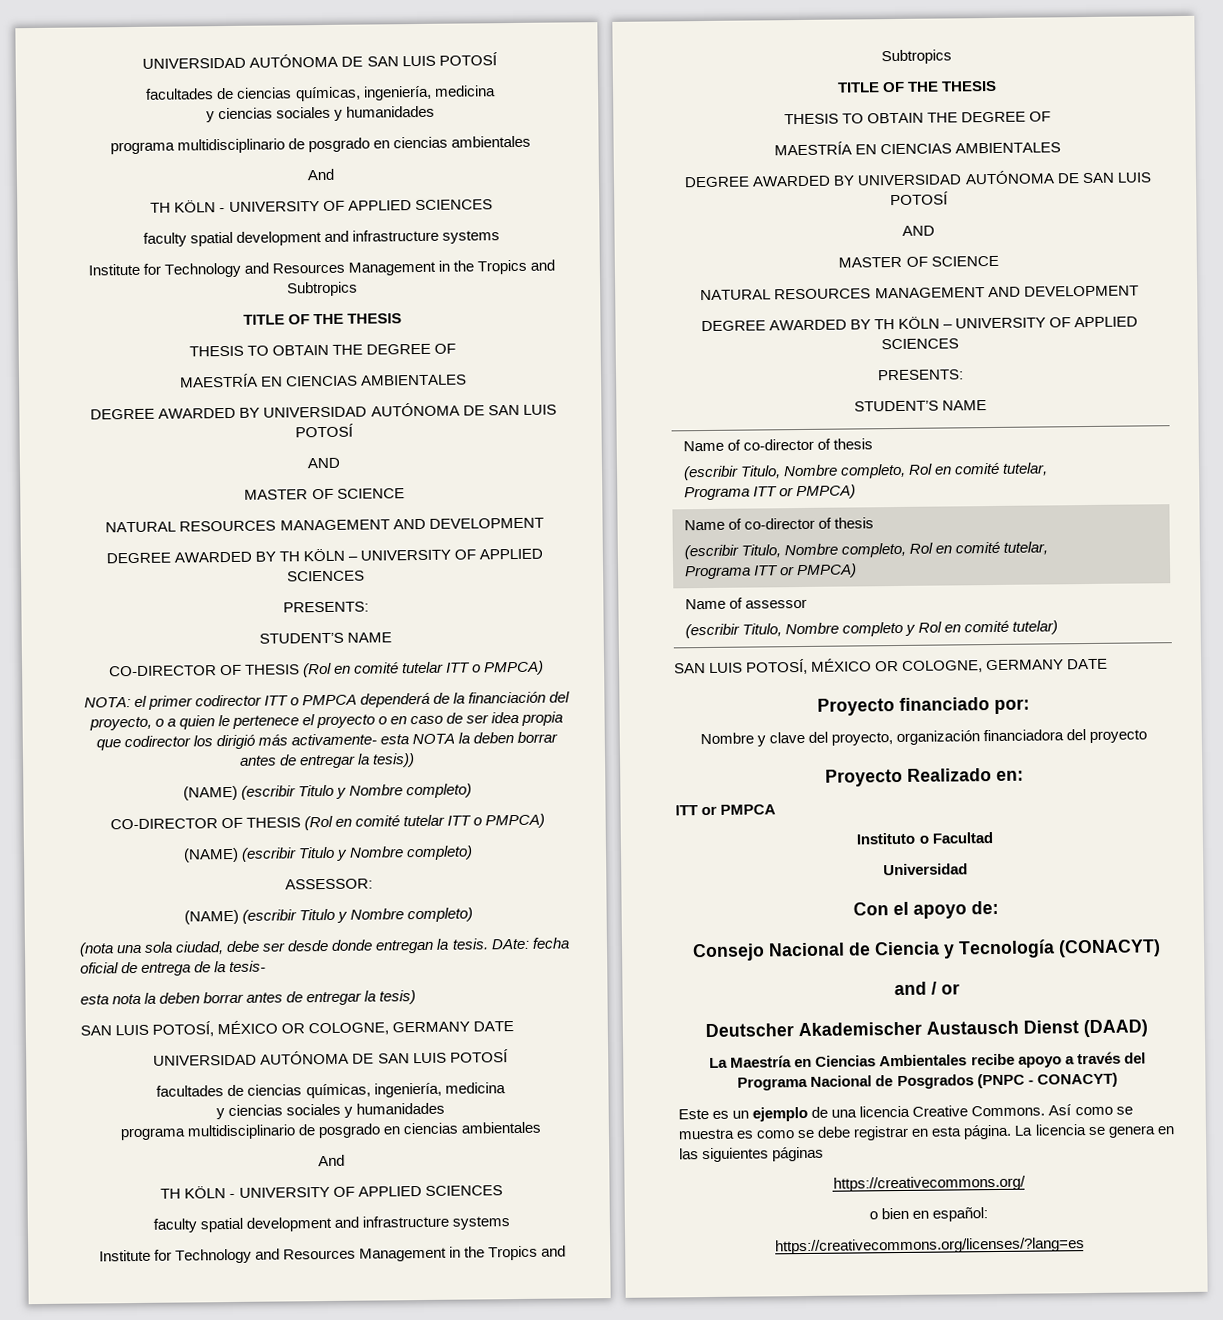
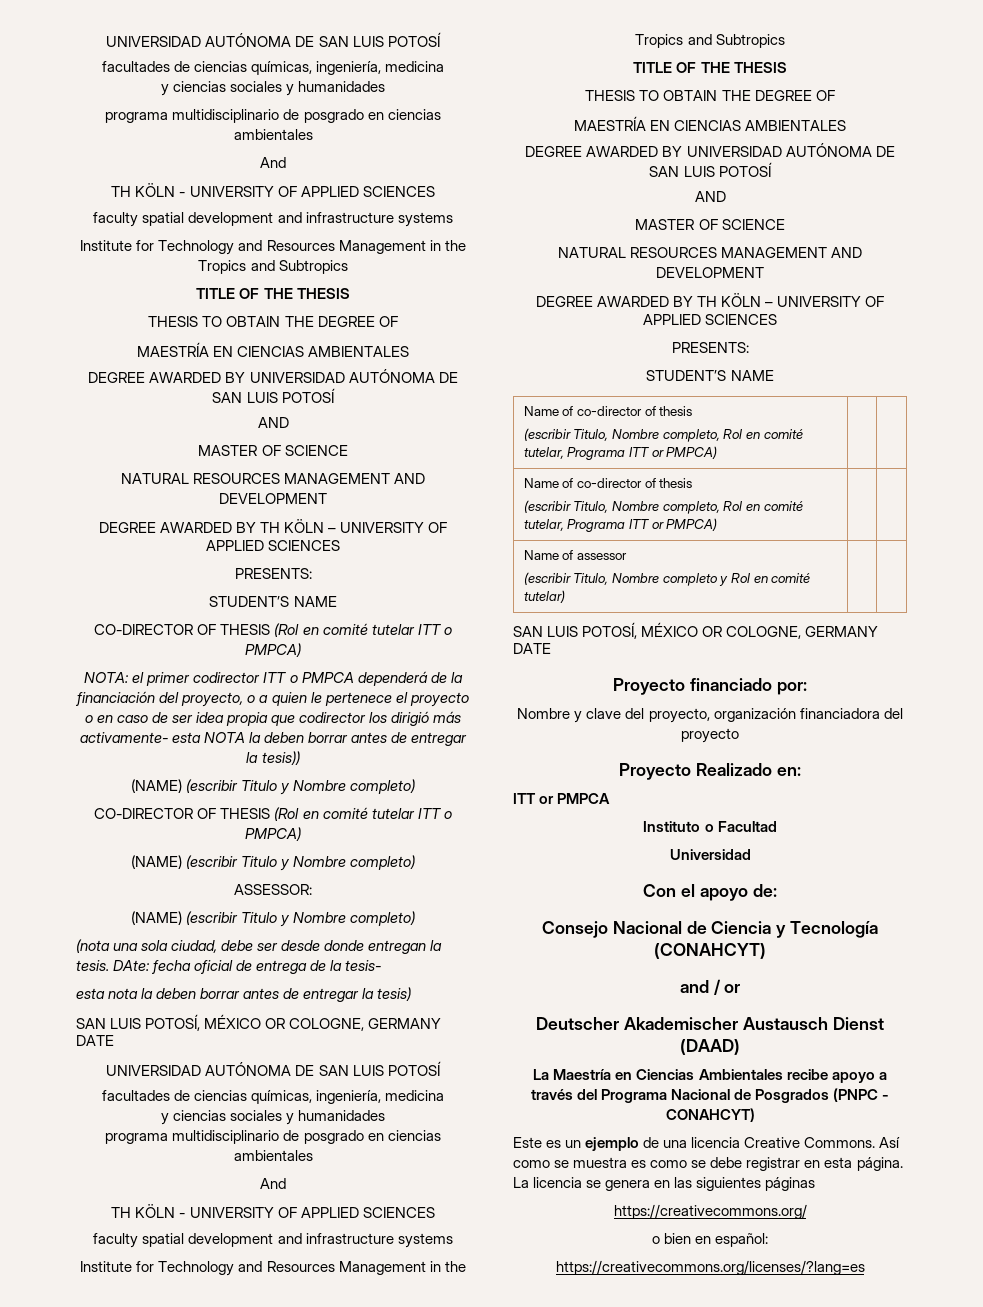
- Consejo Nacional de Ciencia y Tecnología (CONACYT)
+ Consejo Nacional de Ciencia y Tecnología (CONAHCYT)
- La Maestría en Ciencias Ambientales recibe apoyo a través del Programa Nacional de Posgrados (PNPC - CONACYT)
+ La Maestría en Ciencias Ambientales recibe apoyo a través del Programa Nacional de Posgrados (PNPC - CONAHCYT)

